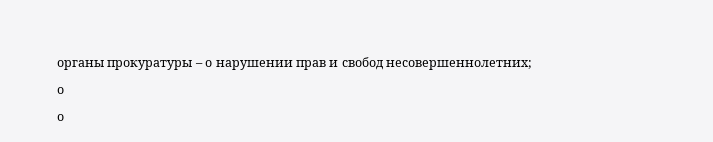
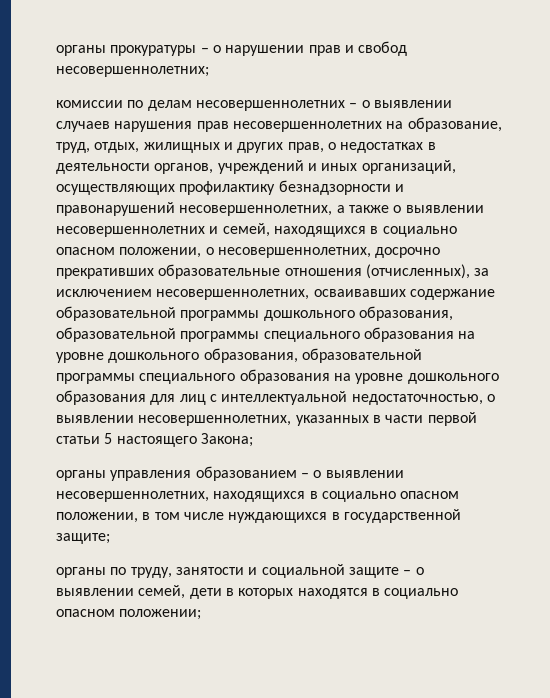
  органы прокуратуры – о нарушении прав и свобод несовершеннолетних;
- о
- о
+ комиссии по делам несовершеннолетних – о выявлении случаев нарушения прав несовершеннолетних на образование, труд, отдых, жилищных и других прав, о недостатках в деятельности органов, учреждений и иных организаций, осуществляющих профилактику безнадзорности и правонарушений несовершеннолетних, а также о выявлении несовершеннолетних и семей, находящихся в социально опасном положении, о несовершеннолетних, досрочно прекративших образовательные отношения (отчисленных), за исключением несовершеннолетних, осваивавших содержание образовательной программы дошкольного образования, образовательной программы специального образования на уровне дошкольного образования, образовательной программы специального образования на уровне дошкольного образования для лиц с интеллектуальной недостаточностью, о выявлении несовершеннолетних, указанных в части первой статьи 5 настоящего Закона;
+ органы управления образованием – о выявлении несовершеннолетних, находящихся в социально опасном положении, в том числе нуждающихся в государственной защите;
+ органы по труду, занятости и социальной защите – о выявлении семей, дети в которых находятся в социально опасном положении;

